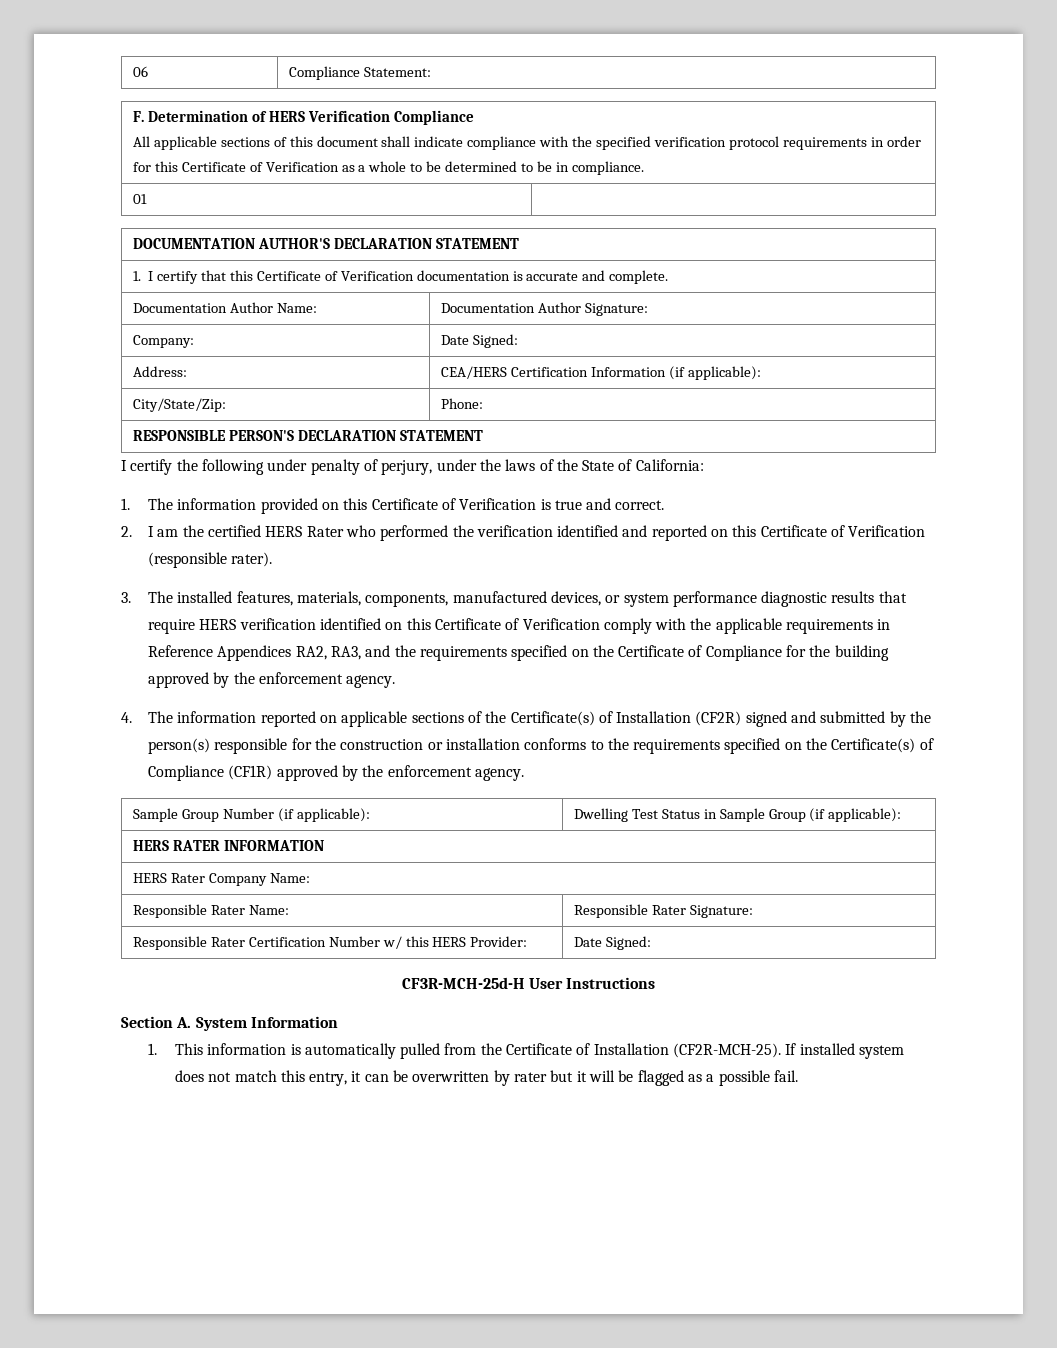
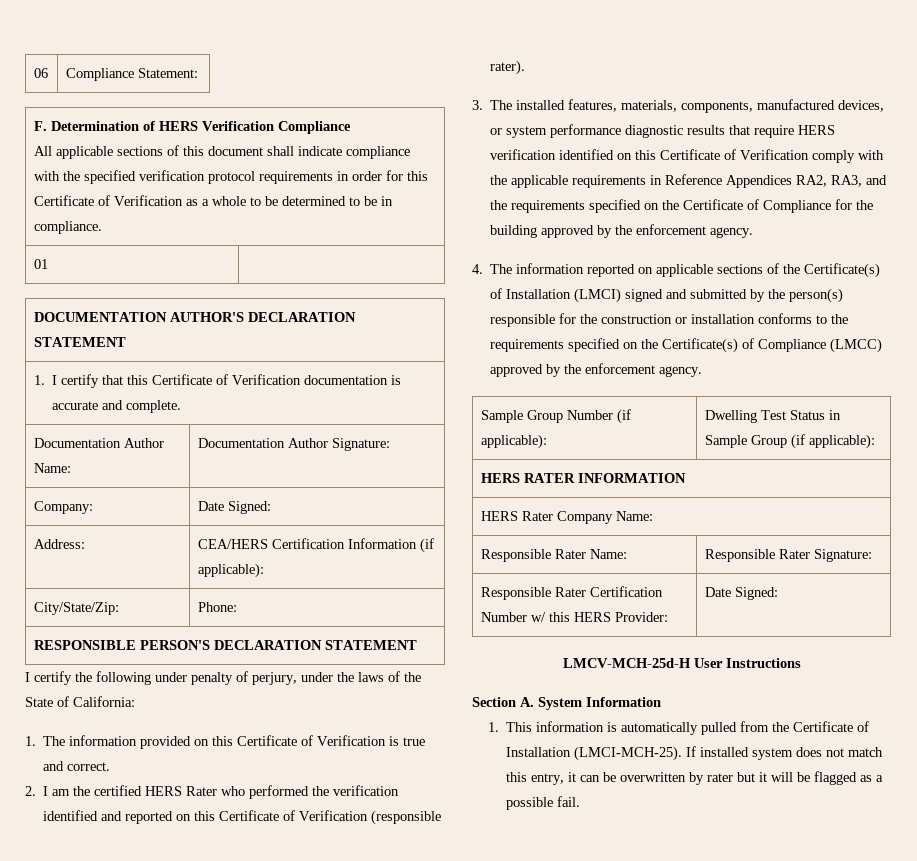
- 4. The information reported on applicable sections of the Certificate(s) of Installation (CF2R) signed and submitted by the person(s) responsible for the construction or installation conforms to the requirements specified on the Certificate(s) of Compliance (CF1R) approved by the enforcement agency.
+ 4. The information reported on applicable sections of the Certificate(s) of Installation (LMCI) signed and submitted by the person(s) responsible for the construction or installation conforms to the requirements specified on the Certificate(s) of Compliance (LMCC) approved by the enforcement agency.
- CF3R-MCH-25d-H User Instructions
+ LMCV-MCH-25d-H User Instructions
- 1. This information is automatically pulled from the Certificate of Installation (CF2R-MCH-25).
+ 1. This information is automatically pulled from the Certificate of Installation (LMCI-MCH-25).

